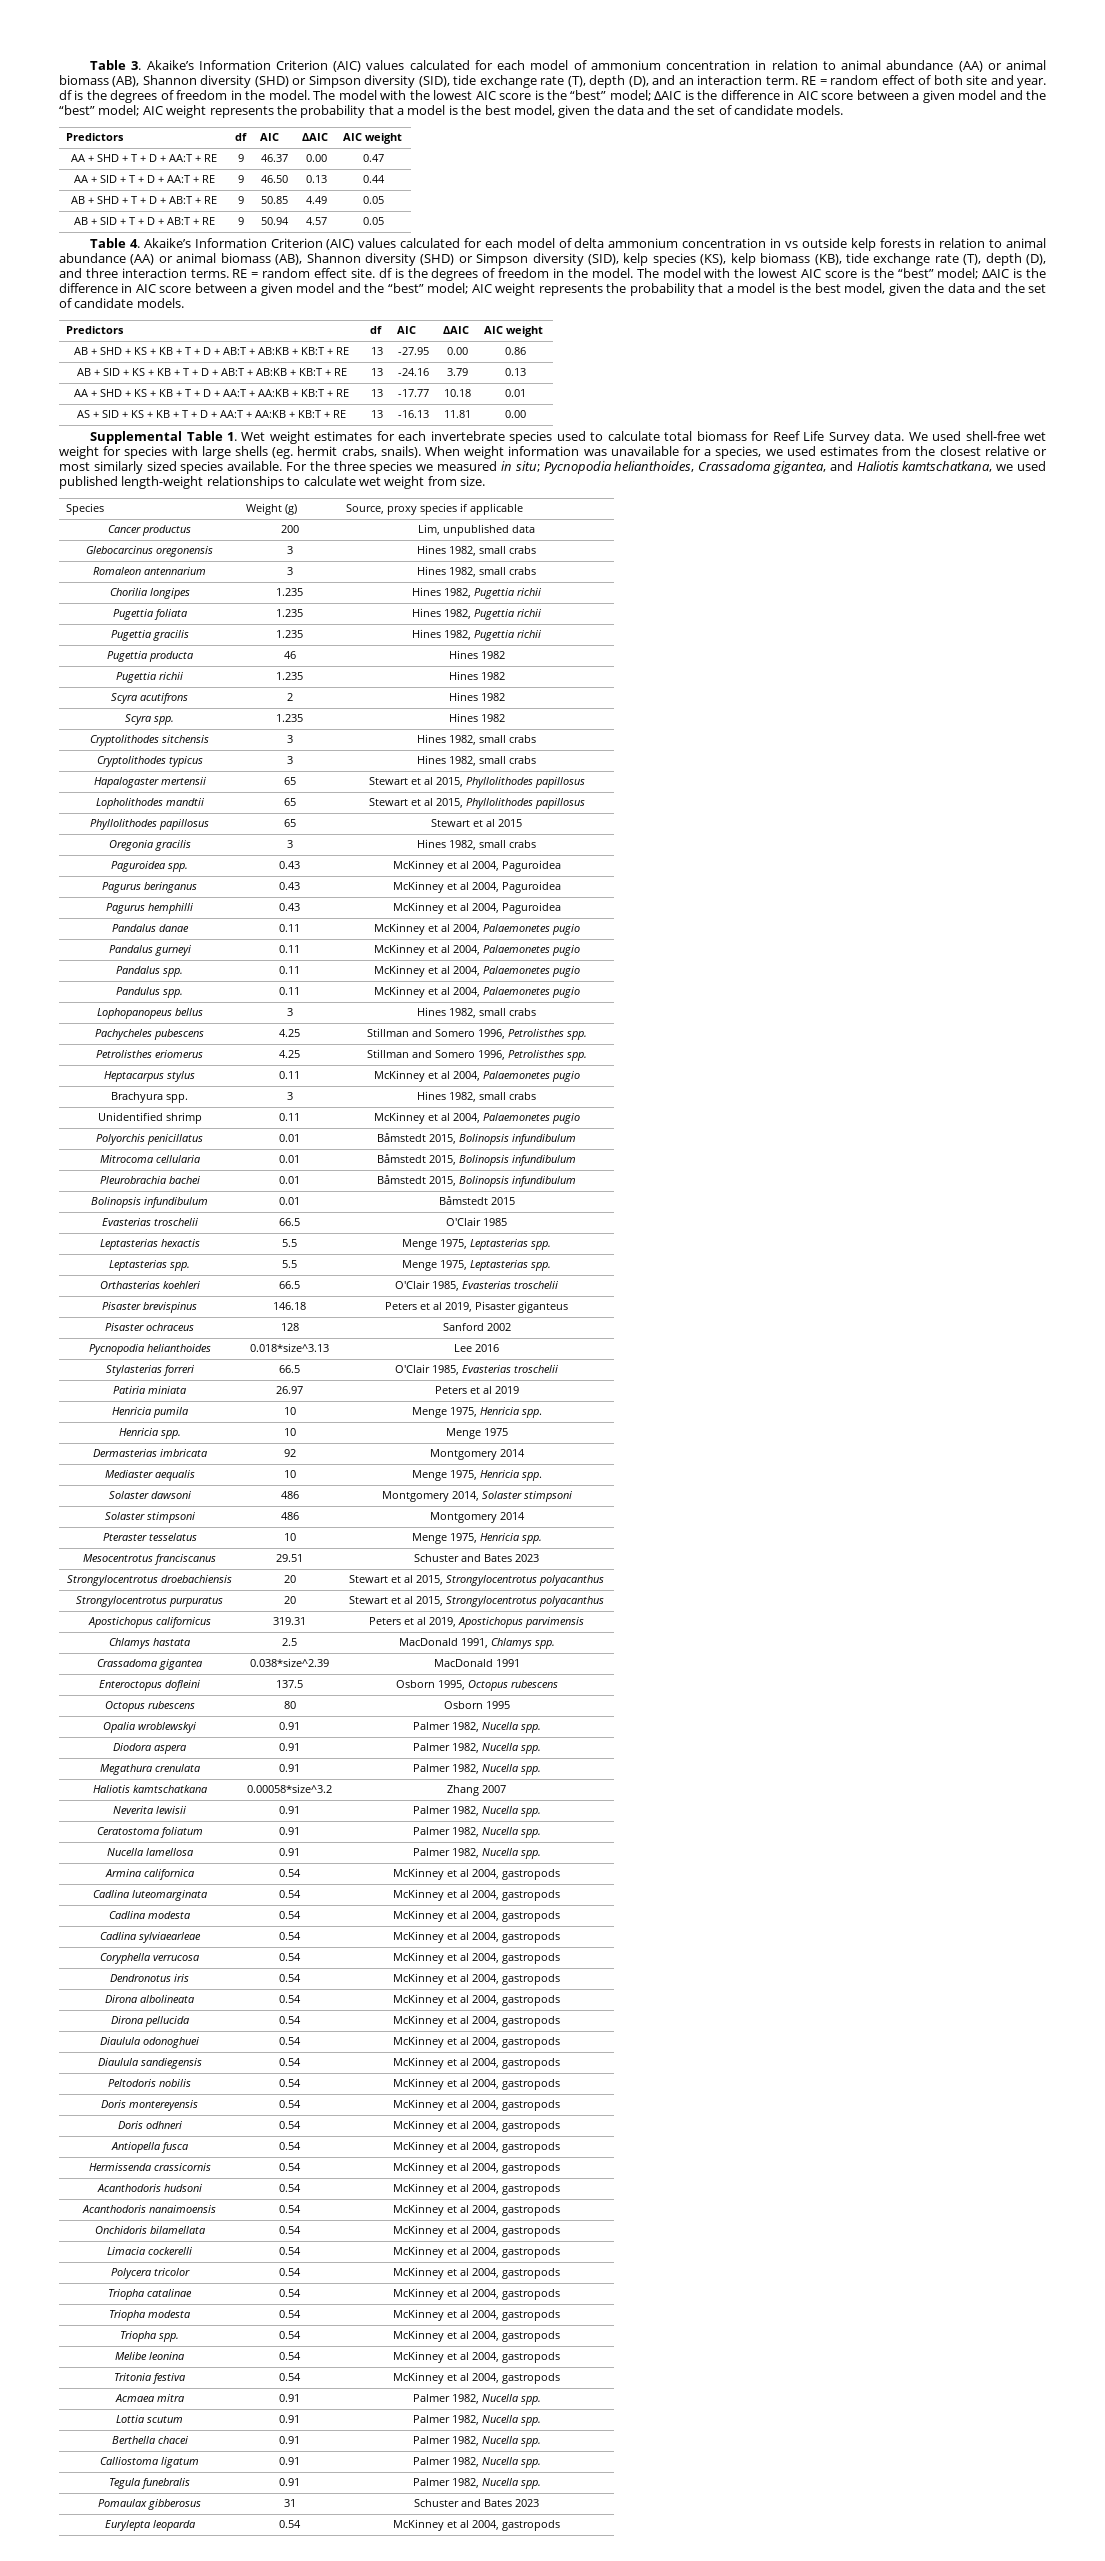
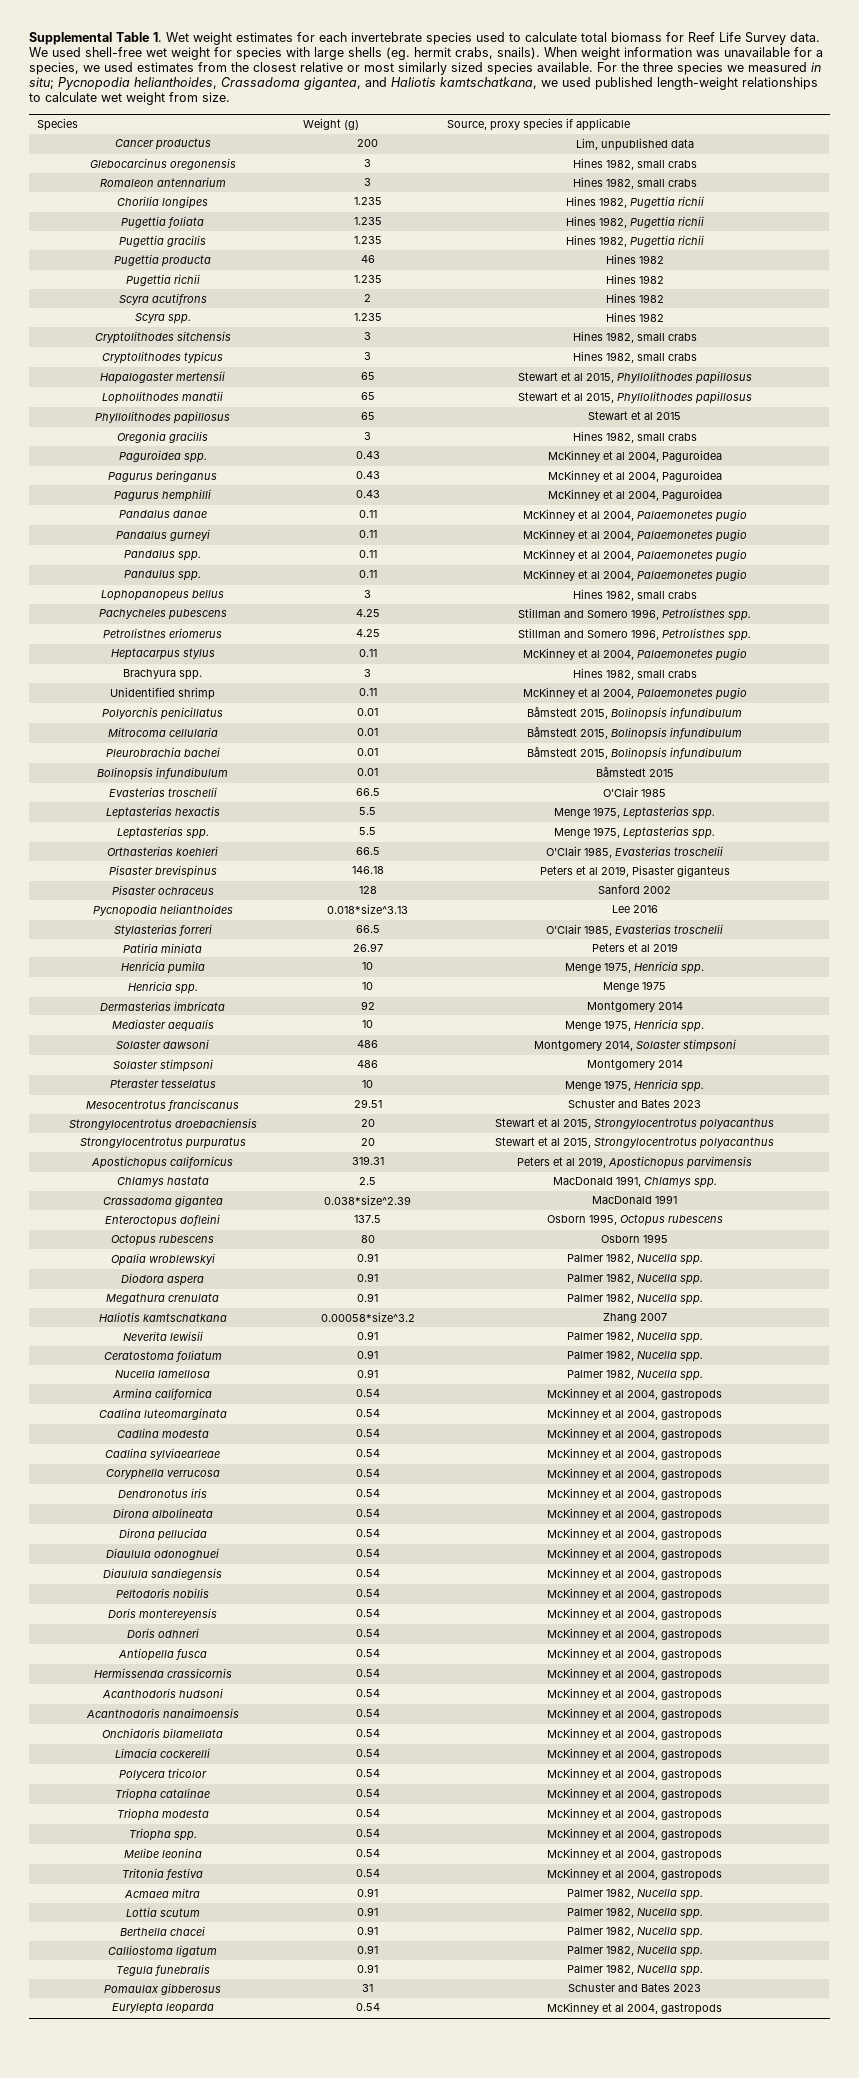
- Table 3. Akaike’s Information Criterion (AIC) values calculated for each model of ammonium concentration in relation to animal abundance (AA) or animal biomass (AB), Shannon diversity (SHD) or Simpson diversity (SID), tide exchange rate (T), depth (D), and an interaction term. RE = random effect of both site and year. df is the degrees of freedom in the model. The model with the lowest AIC score is the “best” model; ΔAIC is the difference in AIC score between a given model and the “best” model; AIC weight represents the probability that a model is the best model, given the data and the set of candidate models.
- Predictors | df | AIC | ΔAIC | AIC weight
- AA + SHD + T + D + AA:T + RE | 9 | 46.37 | 0.00 | 0.47
- AA + SID + T + D + AA:T + RE | 9 | 46.50 | 0.13 | 0.44
- AB + SHD + T + D + AB:T + RE | 9 | 50.85 | 4.49 | 0.05
- AB + SID + T + D + AB:T + RE | 9 | 50.94 | 4.57 | 0.05
- Table 4. Akaike’s Information Criterion (AIC) values calculated for each model of delta ammonium concentration in vs outside kelp forests in relation to animal abundance (AA) or animal biomass (AB), Shannon diversity (SHD) or Simpson diversity (SID), kelp species (KS), kelp biomass (KB), tide exchange rate (T), depth (D), and three interaction terms. RE = random effect site. df is the degrees of freedom in the model. The model with the lowest AIC score is the “best” model; ΔAIC is the difference in AIC score between a given model and the “best” model; AIC weight represents the probability that a model is the best model, given the data and the set of candidate models.
- Predictors | df | AIC | ΔAIC | AIC weight
- AB + SHD + KS + KB + T + D + AB:T + AB:KB + KB:T + RE | 13 | -27.95 | 0.00 | 0.86
- AB + SID + KS + KB + T + D + AB:T + AB:KB + KB:T + RE | 13 | -24.16 | 3.79 | 0.13
- AA + SHD + KS + KB + T + D + AA:T + AA:KB + KB:T + RE | 13 | -17.77 | 10.18 | 0.01
- AS + SID + KS + KB + T + D + AA:T + AA:KB + KB:T + RE | 13 | -16.13 | 11.81 | 0.00

